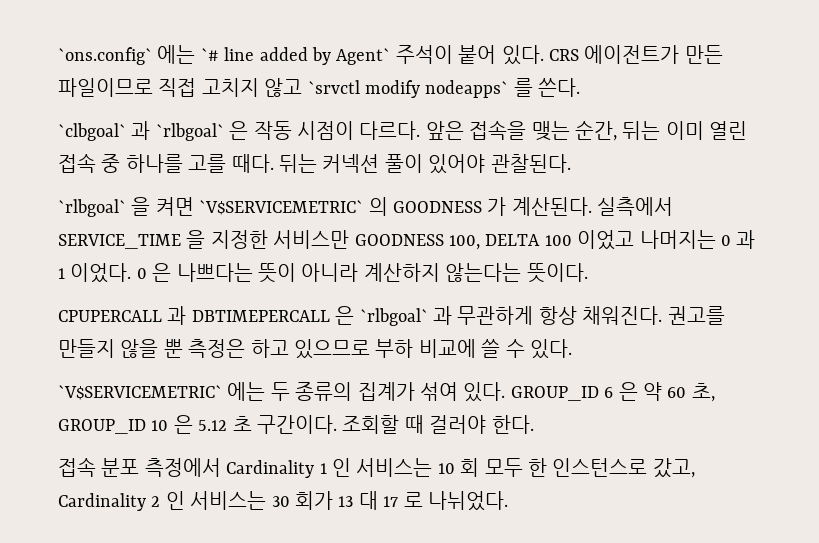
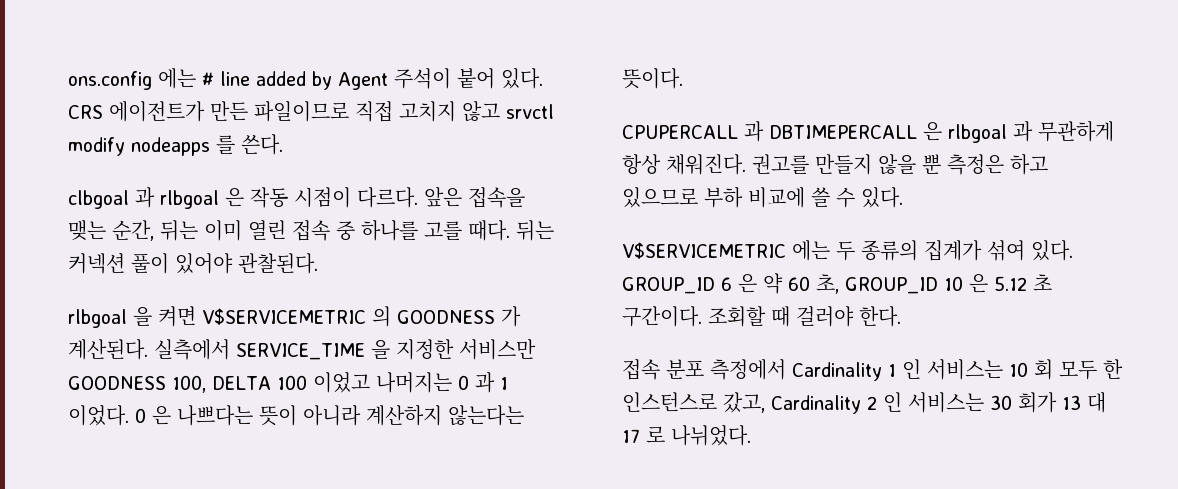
- `ons.config` 에는 `# line added by Agent` 주석이 붙어 있다.
+ ons.config 에는 # line added by Agent 주석이 붙어 있다.
- CRS 에이전트가 만든 파일이므로 직접 고치지 않고 `srvctl modify nodeapps` 를 쓴다.
+ CRS 에이전트가 만든 파일이므로 직접 고치지 않고 srvctl modify nodeapps 를 쓴다.
- `clbgoal` 과 `rlbgoal` 은 작동 시점이 다르다.
+ clbgoal 과 rlbgoal 은 작동 시점이 다르다.
- `rlbgoal` 을 켜면 `V$SERVICEMETRIC` 의 GOODNESS 가 계산된다.
+ rlbgoal 을 켜면 V$SERVICEMETRIC 의 GOODNESS 가 계산된다.
- CPUPERCALL 과 DBTIMEPERCALL 은 `rlbgoal` 과 무관하게 항상 채워진다.
+ CPUPERCALL 과 DBTIMEPERCALL 은 rlbgoal 과 무관하게 항상 채워진다.
- `V$SERVICEMETRIC` 에는 두 종류의 집계가 섞여 있다.
+ V$SERVICEMETRIC 에는 두 종류의 집계가 섞여 있다.

